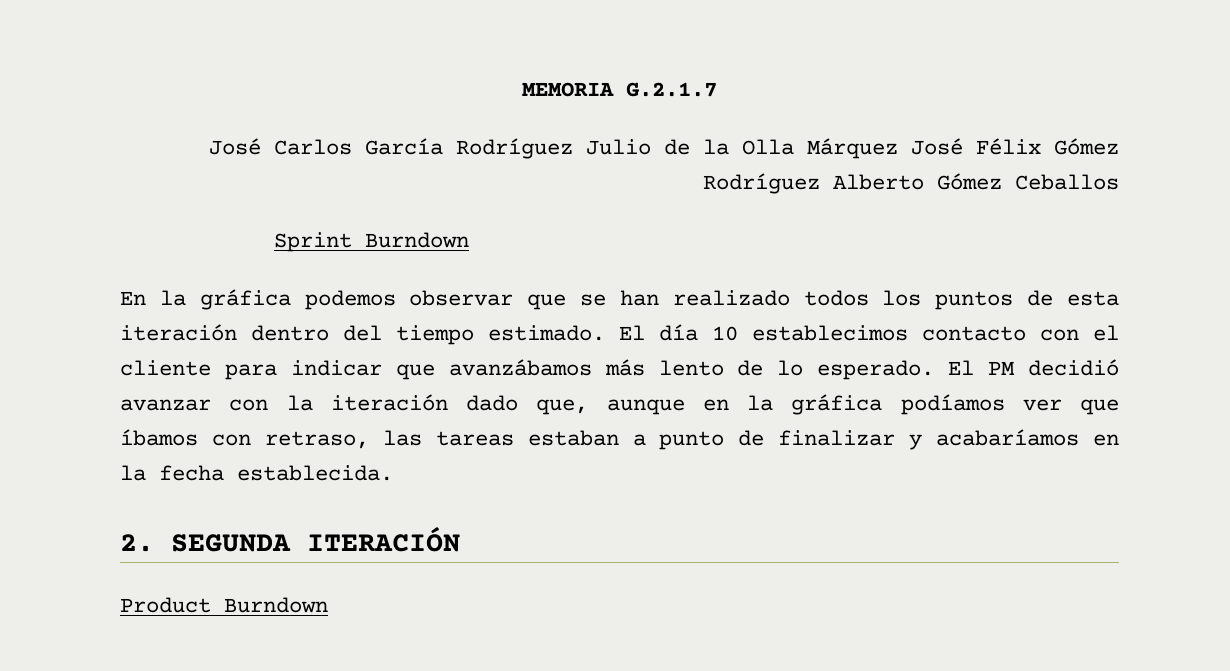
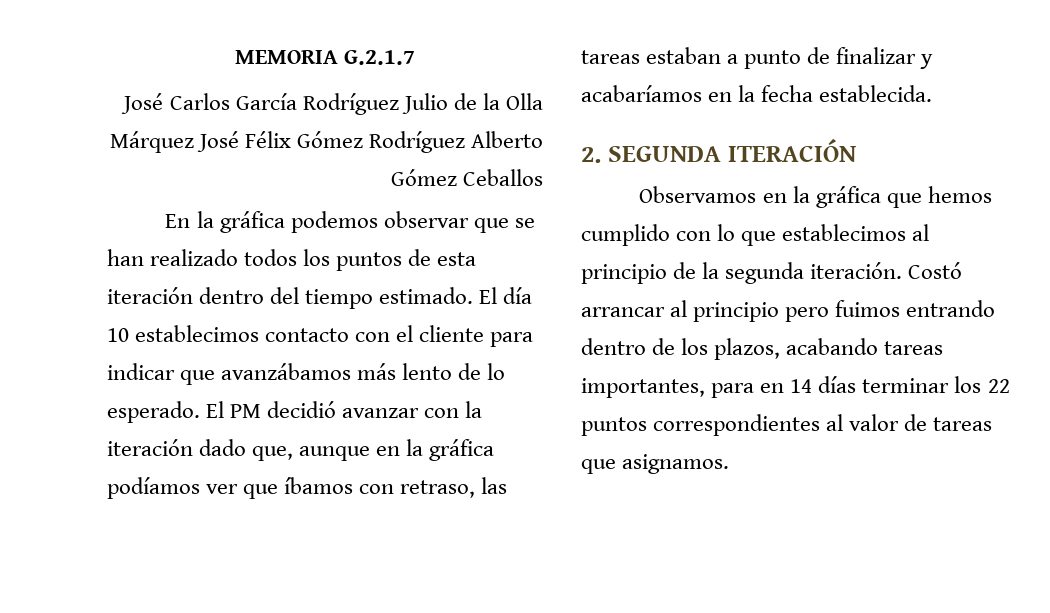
- Sprint Burndown
- Product Burndown
+ Observamos en la gráfica que hemos cumplido con lo que establecimos al principio de la segunda iteración. Costó arrancar al principio pero fuimos entrando dentro de los plazos, acabando tareas importantes, para en 14 días terminar los 22 puntos correspondientes al valor de tareas que asignamos.

